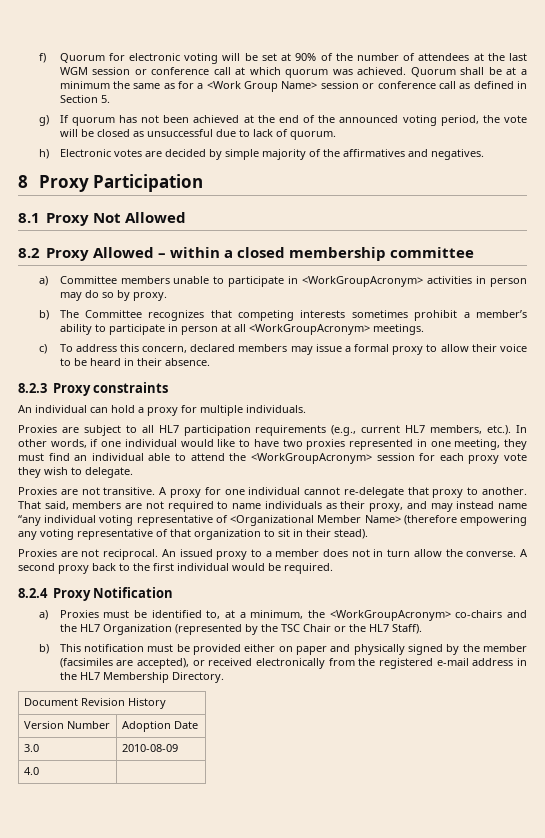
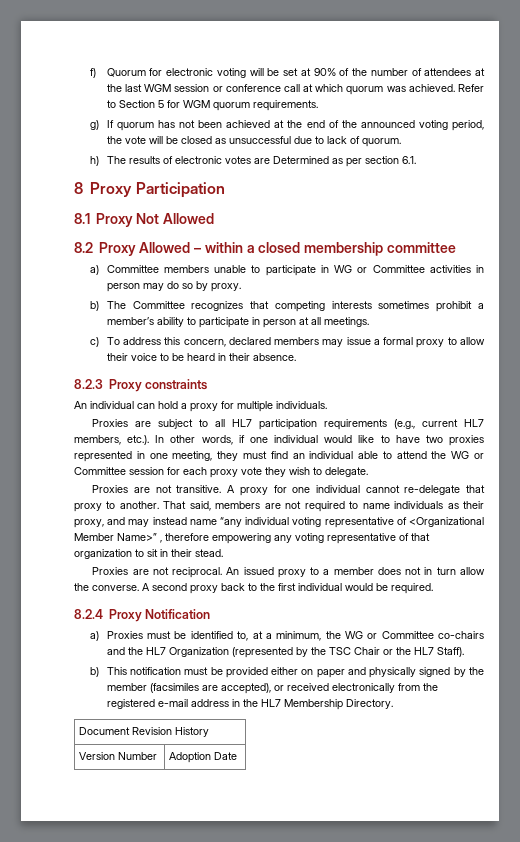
- Quorum shall be at a minimum the same as for a <Work Group Name> session or conference call as defined in Section 5.
+ Refer to Section 5 for WGM quorum requirements.
- h) Electronic votes are decided by simple majority of the affirmatives and negatives.
+ h) The results of electronic votes are Determined as per section 6.1.
- a) Committee members unable to participate in <WorkGroupAcronym> activities in person may do so by proxy.
+ a) Committee members unable to participate in WG or Committee activities in person may do so by proxy.
- b) The Committee recognizes that competing interests sometimes prohibit a member’s ability to participate in person at all <WorkGroupAcronym> meetings.
+ b) The Committee recognizes that competing interests sometimes prohibit a member’s ability to participate in person at all meetings.
- Proxies are subject to all HL7 participation requirements (e.g., current HL7 members, etc.). In other words, if one individual would like to have two proxies represented in one meeting, they must find an individual able to attend the <WorkGroupAcronym> session for each proxy vote they wish to delegate.
+ Proxies are subject to all HL7 participation requirements (e.g., current HL7 members, etc.). In other words, if one individual would like to have two proxies represented in one meeting, they must find an individual able to attend the WG or Committee session for each proxy vote they wish to delegate.
- That said, members are not required to name individuals as their proxy, and may instead name “any individual voting representative of <Organizational Member Name> (therefore empowering any voting representative of that organization to sit in their stead).
+ That said, members are not required to name individuals as their proxy, and may instead name “any individual voting representative of <Organizational Member Name>” , therefore empowering any voting representative of that organization to sit in their stead.
- a) Proxies must be identified to, at a minimum, the <WorkGroupAcronym> co-chairs and the HL7 Organization (represented by the TSC Chair or the HL7 Staff).
+ a) Proxies must be identified to, at a minimum, the WG or Committee co-chairs and the HL7 Organization (represented by the TSC Chair or the HL7 Staff).
- 3.0 | 2010-08-09
- 4.0 |

